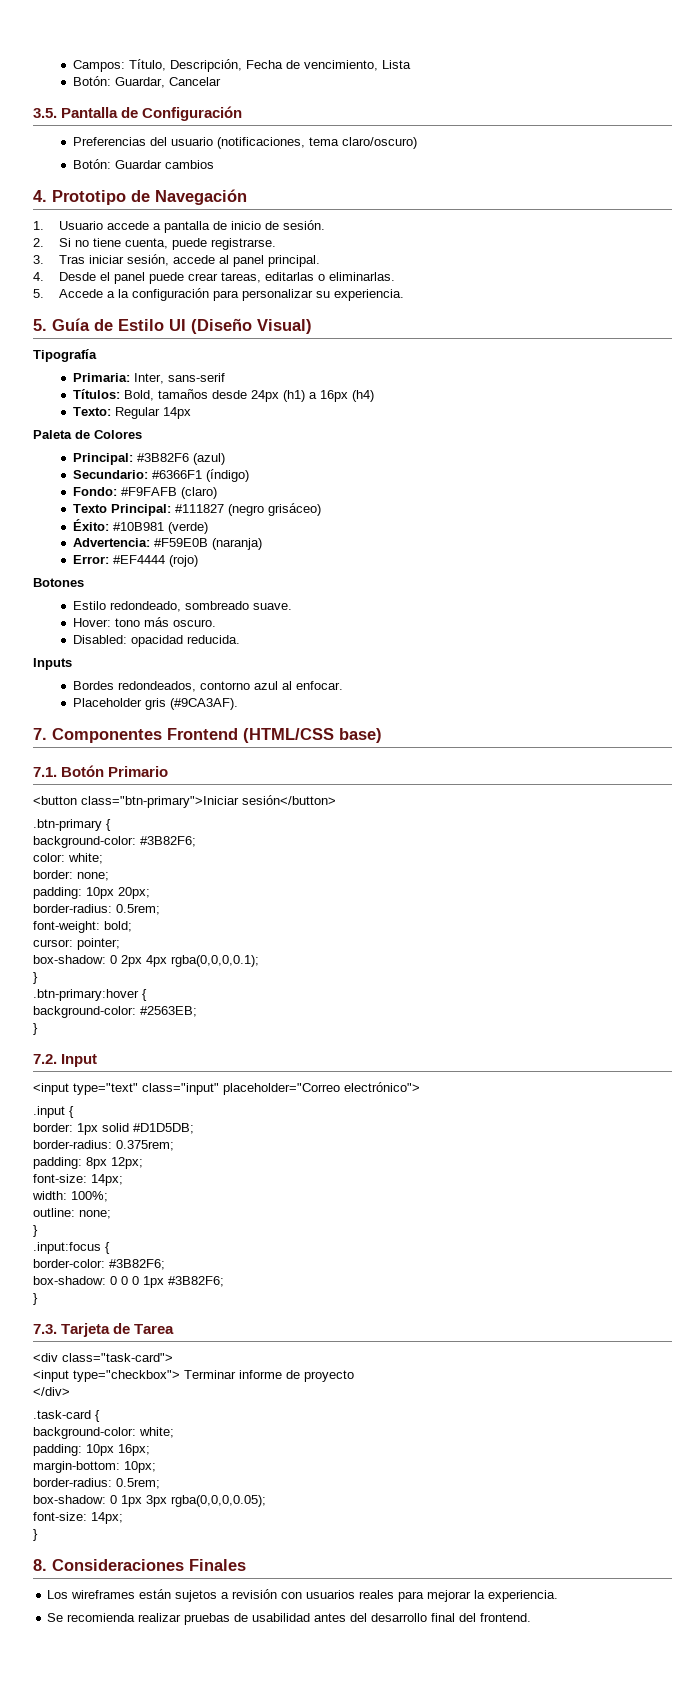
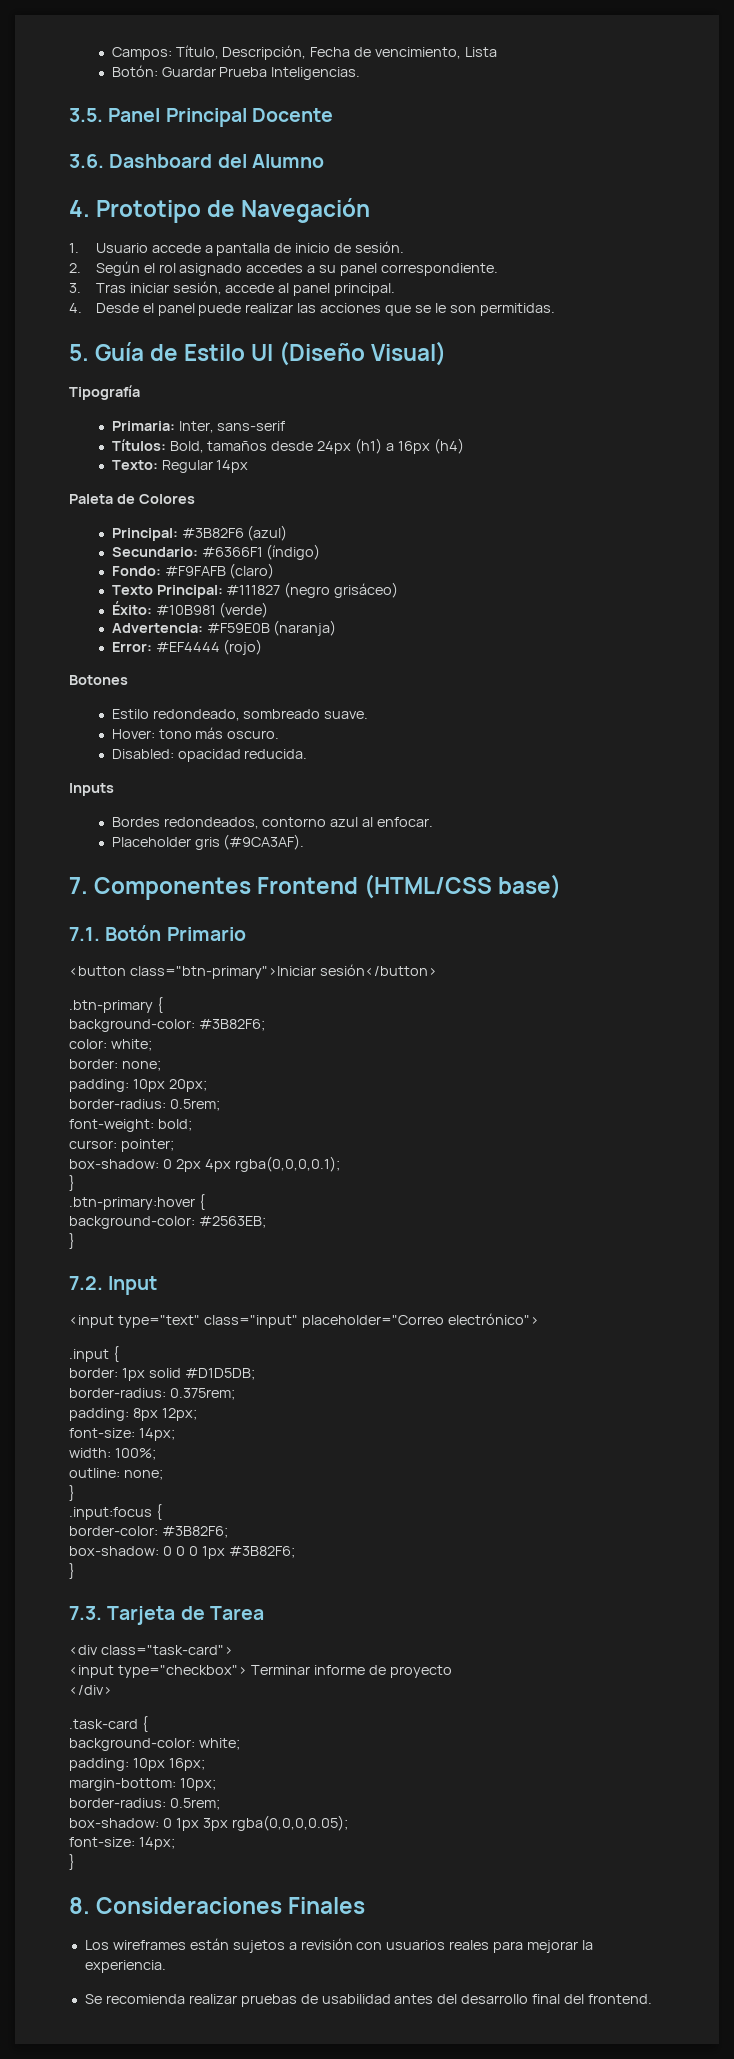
- Botón: Guardar, Cancelar
- 3.5. Pantalla de Configuración
- Preferencias del usuario (notificaciones, tema claro/oscuro)
- Botón: Guardar cambios
+ Botón: Guardar Prueba Inteligencias.
+ 3.5. Panel Principal Docente
+ 3.6. Dashboard del Alumno
- 2. Si no tiene cuenta, puede registrarse.
+ 2. Según el rol asignado accedes a su panel correspondiente.
- 4. Desde el panel puede crear tareas, editarlas o eliminarlas.
- 5. Accede a la configuración para personalizar su experiencia.
+ 4. Desde el panel puede realizar las acciones que se le son permitidas.

